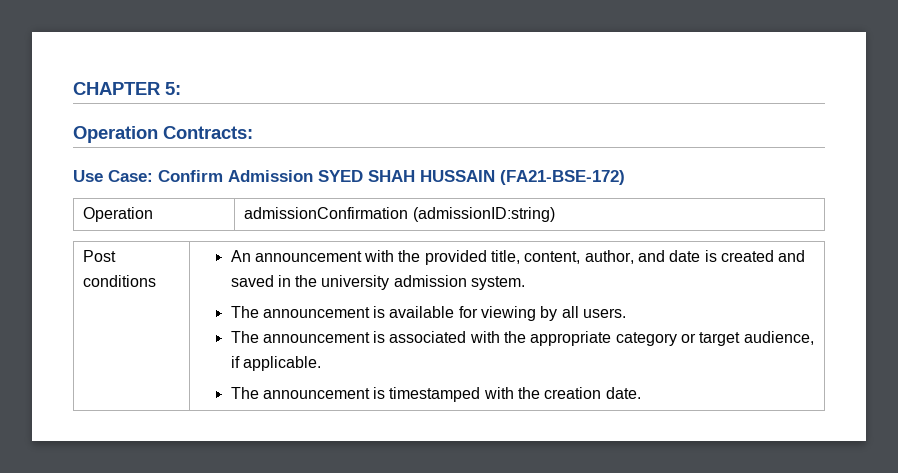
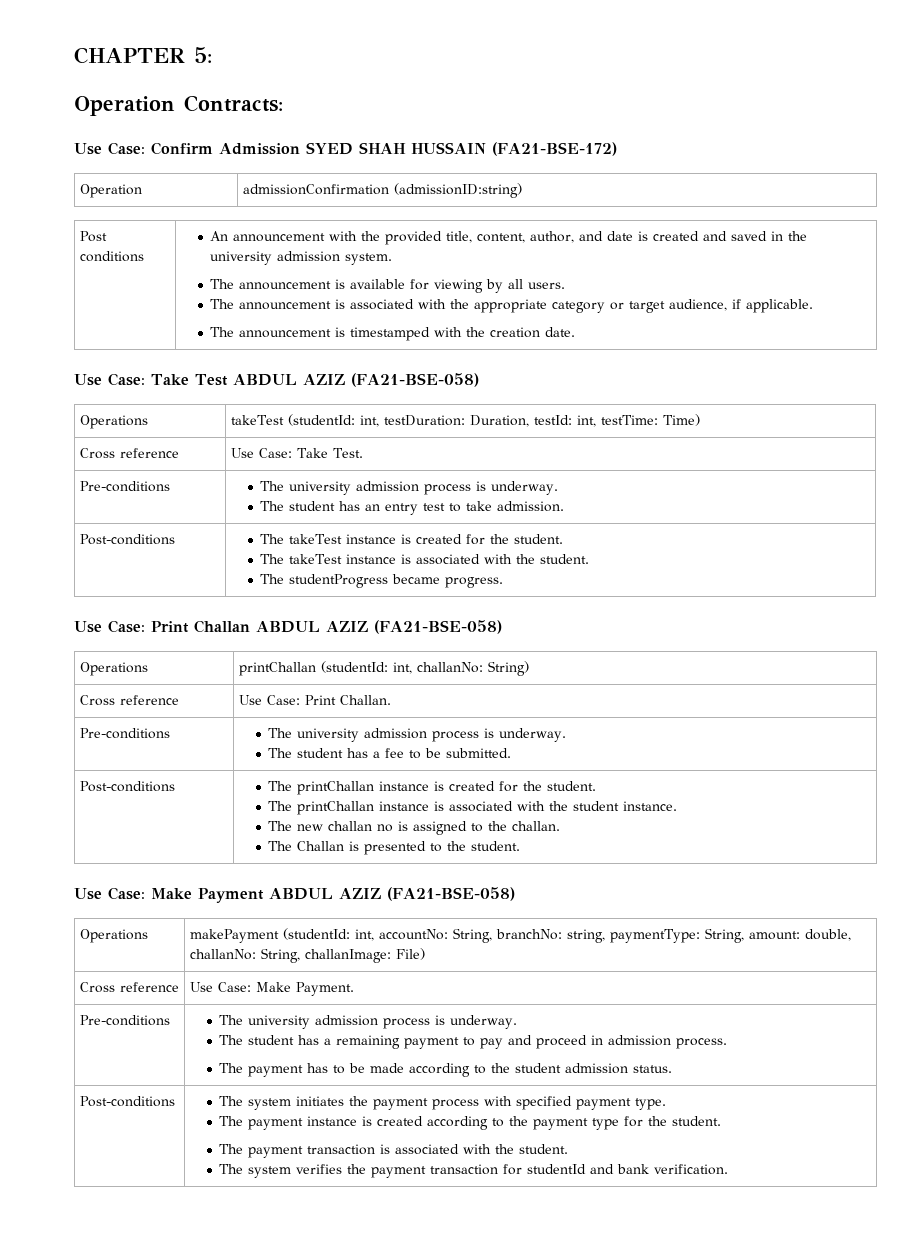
+ Use Case: Take Test ABDUL AZIZ (FA21-BSE-058)
+ Operations | takeTest (studentId: int, testDuration: Duration, testId: int, testTime: Time)
+ Cross reference | Use Case: Take Test.
+ Pre-conditions | The university admission process is underway.
+ The student has an entry test to take admission.
+ Post-conditions | The takeTest instance is created for the student.
+ The takeTest instance is associated with the student.
+ The studentProgress became progress.
+ Use Case: Print Challan ABDUL AZIZ (FA21-BSE-058)
+ Operations | printChallan (studentId: int, challanNo: String)
+ Cross reference | Use Case: Print Challan.
+ Pre-conditions | The university admission process is underway.
+ The student has a fee to be submitted.
+ Post-conditions | The printChallan instance is created for the student.
+ The printChallan instance is associated with the student instance.
+ The new challan no is assigned to the challan.
+ The Challan is presented to the student.
+ Use Case: Make Payment ABDUL AZIZ (FA21-BSE-058)
+ Operations | makePayment (studentId: int, accountNo: String, branchNo: string, paymentType: String, amount: double, challanNo: String, challanImage: File)
+ Cross reference | Use Case: Make Payment.
+ Pre-conditions | The university admission process is underway.
+ The student has a remaining payment to pay and proceed in admission process.
+ The payment has to be made according to the student admission status.
+ Post-conditions | The system initiates the payment process with specified payment type.
+ The payment instance is created according to the payment type for the student.
+ The payment transaction is associated with the student.
+ The system verifies the payment transaction for studentId and bank verification.

